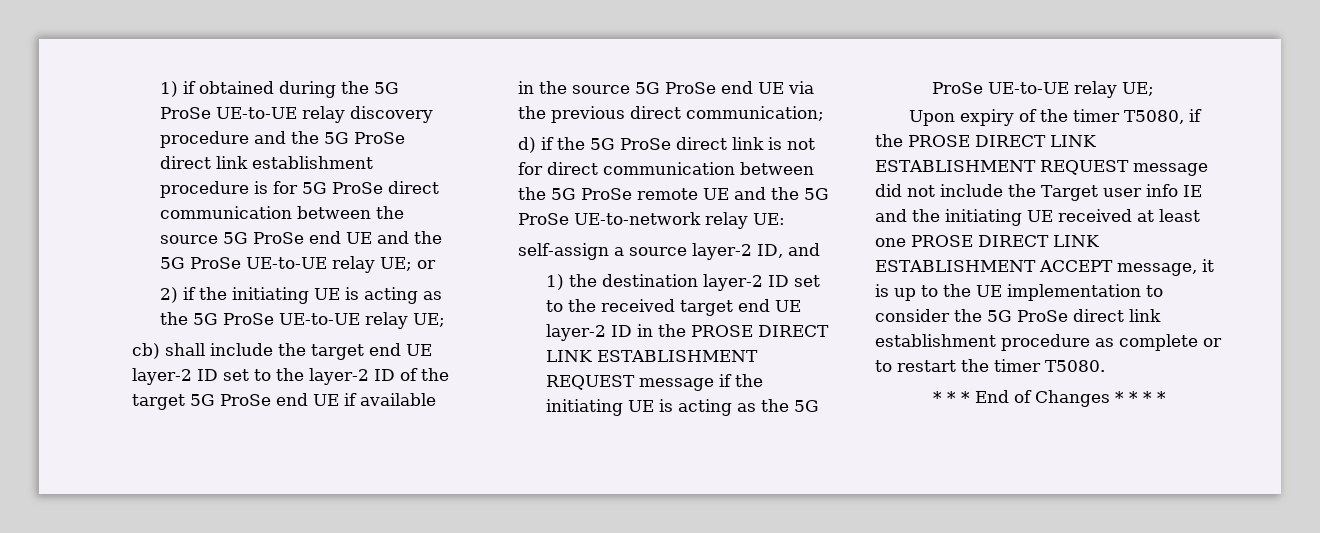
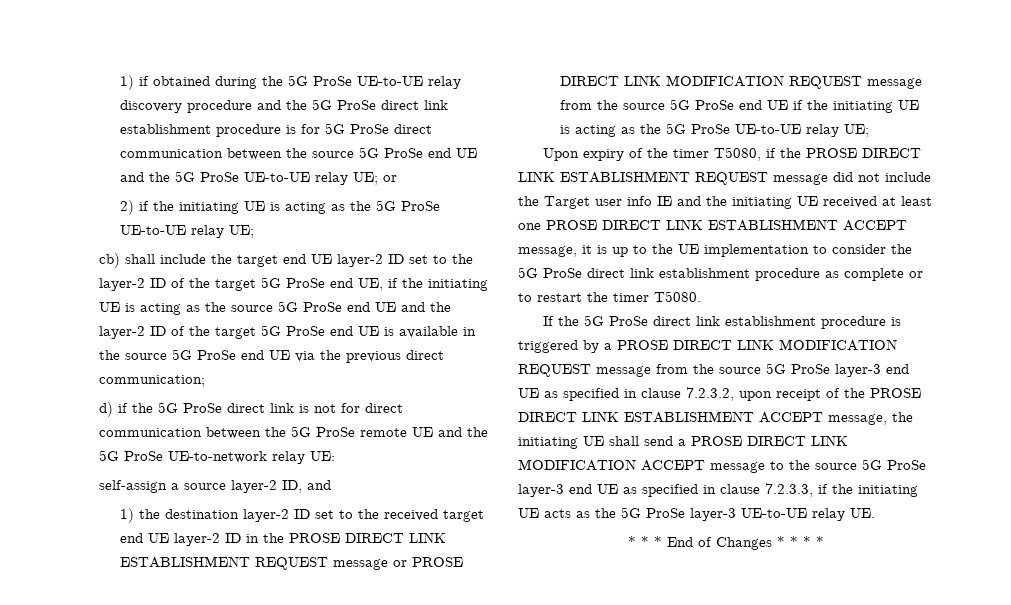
- cb) shall include the target end UE layer-2 ID set to the layer-2 ID of the target 5G ProSe end UE if available in the source 5G ProSe end UE via the previous direct communication;
+ cb) shall include the target end UE layer-2 ID set to the layer-2 ID of the target 5G ProSe end UE, if the initiating UE is acting as the source 5G ProSe end UE and the layer-2 ID of the target 5G ProSe end UE is available in the source 5G ProSe end UE via the previous direct communication;
- 1) the destination layer-2 ID set to the received target end UE layer-2 ID in the PROSE DIRECT LINK ESTABLISHMENT REQUEST message if the initiating UE is acting as the 5G ProSe UE-to-UE relay UE;
+ 1) the destination layer-2 ID set to the received target end UE layer-2 ID in the PROSE DIRECT LINK ESTABLISHMENT REQUEST message or PROSE DIRECT LINK MODIFICATION REQUEST message from the source 5G ProSe end UE if the initiating UE is acting as the 5G ProSe UE-to-UE relay UE;
+ If the 5G ProSe direct link establishment procedure is triggered by a PROSE DIRECT LINK MODIFICATION REQUEST message from the source 5G ProSe layer-3 end UE as specified in clause 7.2.3.2, upon receipt of the PROSE DIRECT LINK ESTABLISHMENT ACCEPT message, the initiating UE shall send a PROSE DIRECT LINK MODIFICATION ACCEPT message to the source 5G ProSe layer-3 end UE as specified in clause 7.2.3.3, if the initiating UE acts as the 5G ProSe layer-3 UE-to-UE relay UE.

